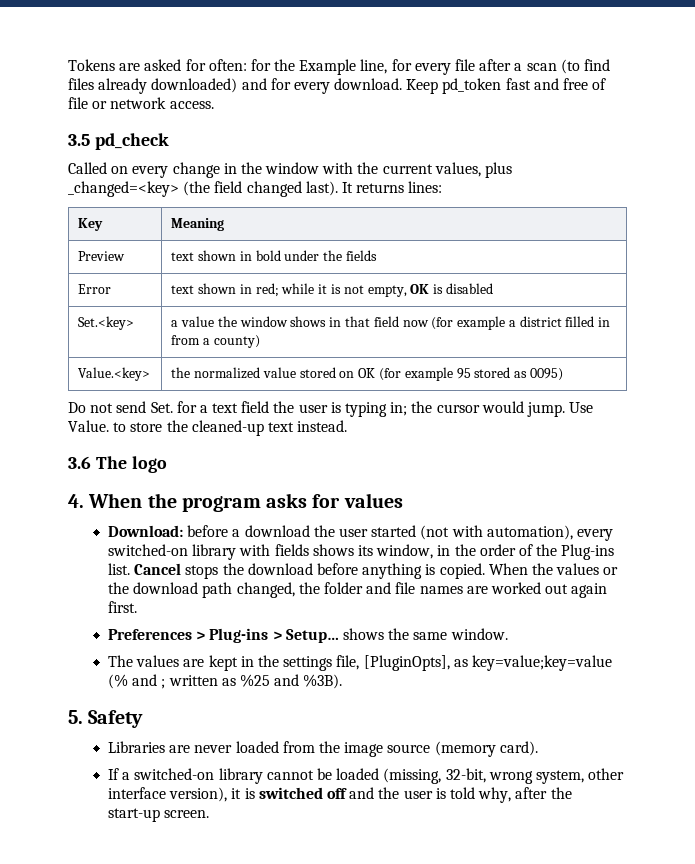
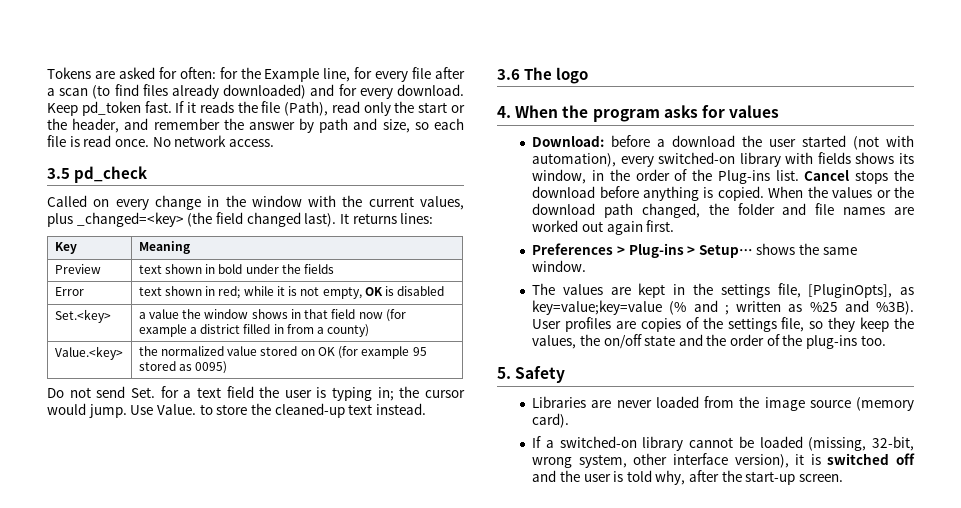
- Keep pd_token fast and free of file or network access.
+ Keep pd_token fast. If it reads the file (Path), read only the start or the header, and remember the answer by path and size, so each file is read once. No network access.
+ User profiles are copies of the settings file, so they keep the values, the on/off state and the order of the plug-ins too.

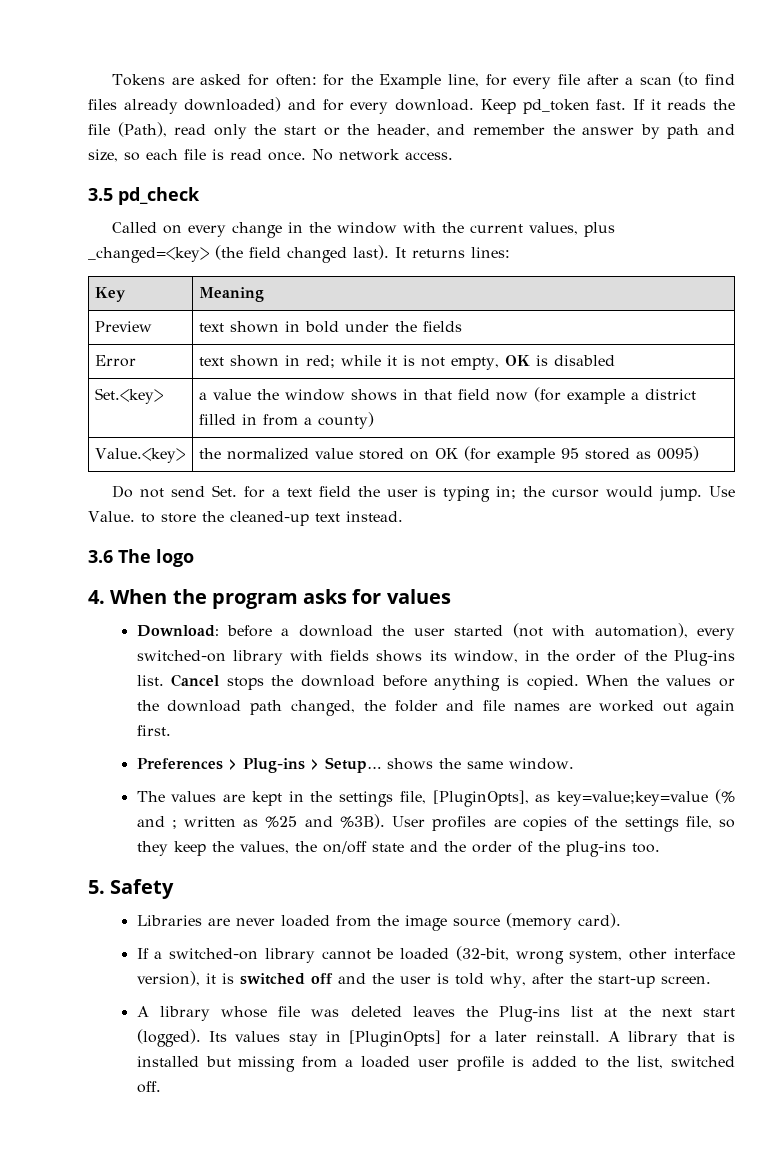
- If a switched-on library cannot be loaded (missing, 32-bit, wrong system, other interface version), it is switched off and the user is told why, after the start-up screen.
+ If a switched-on library cannot be loaded (32-bit, wrong system, other interface version), it is switched off and the user is told why, after the start-up screen.
+ A library whose file was deleted leaves the Plug-ins list at the next start (logged). Its values stay in [PluginOpts] for a later reinstall. A library that is installed but missing from a loaded user profile is added to the list, switched off.

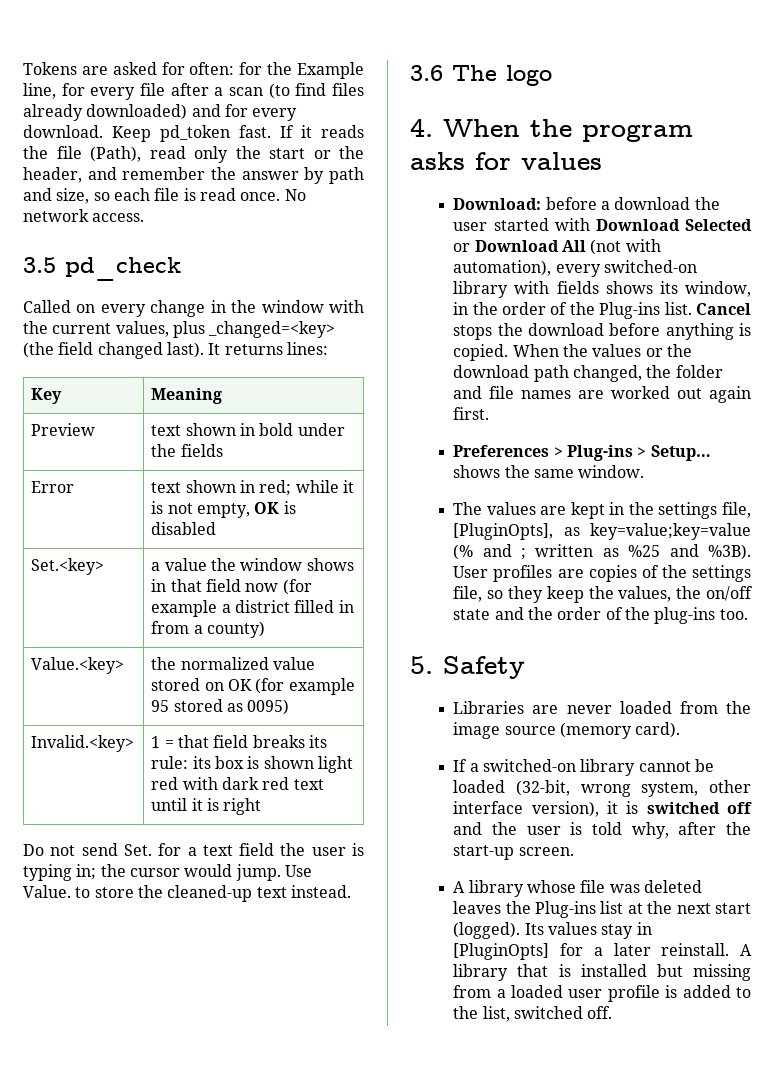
+ Invalid.<key> | 1 = that field breaks its rule: its box is shown light red with dark red text until it is right
- Download: before a download the user started (not with automation), every switched-on library with fields shows its window, in the order of the Plug-ins list.
+ Download: before a download the user started with Download Selected or Download All (not with automation), every switched-on library with fields shows its window, in the order of the Plug-ins list.

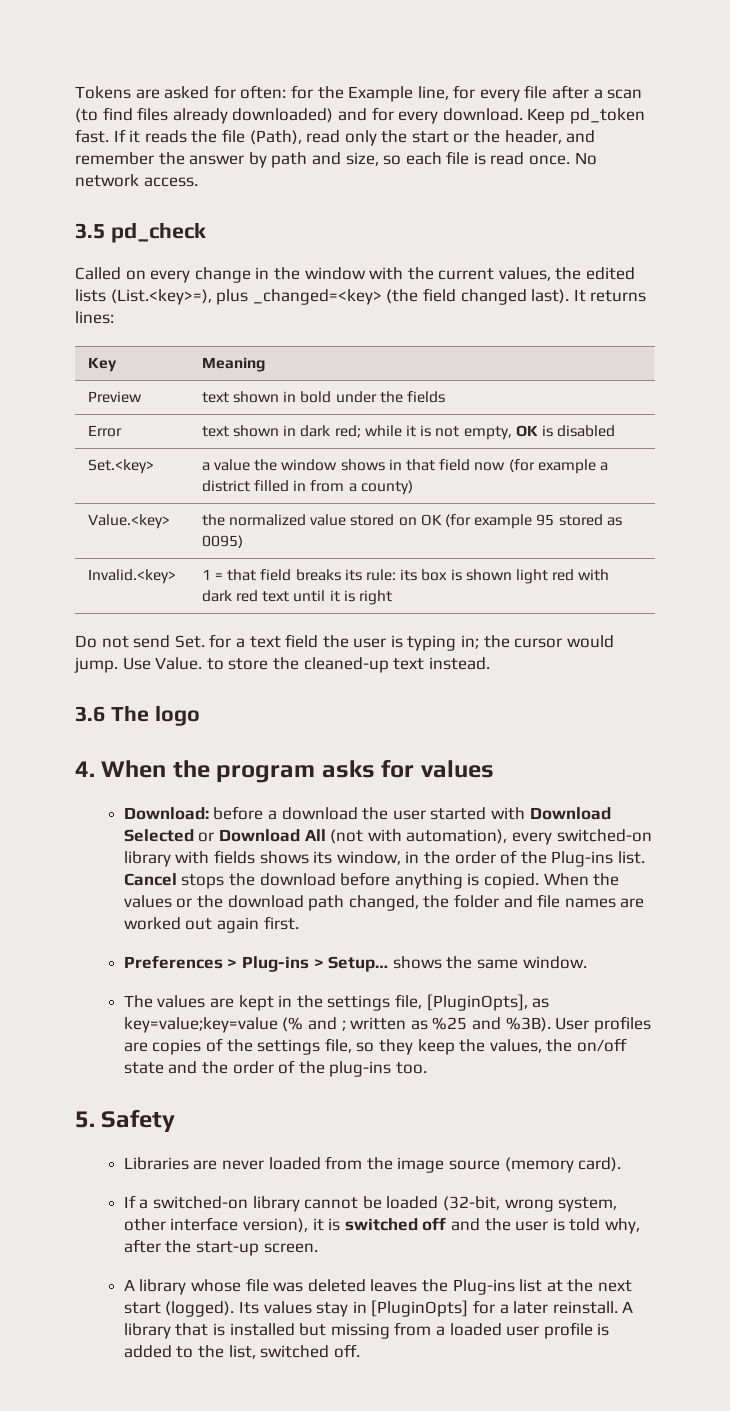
- Called on every change in the window with the current values, plus _changed=<key> (the field changed last).
+ Called on every change in the window with the current values, the edited lists (List.<key>=), plus _changed=<key> (the field changed last).
- Error | text shown in red; while it is not empty, OK is disabled
+ Error | text shown in dark red; while it is not empty, OK is disabled

